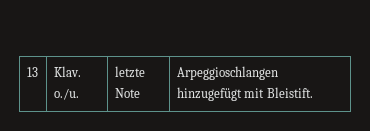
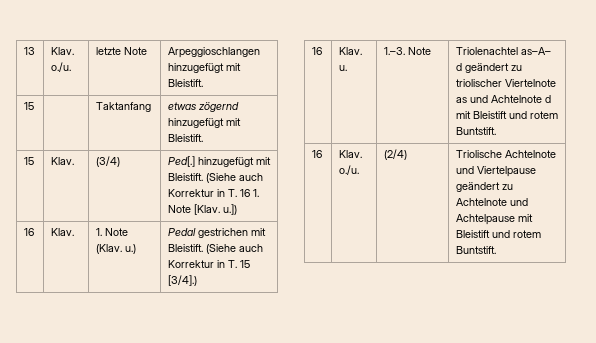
+ 15 | | Taktanfang | etwas zögernd hinzugefügt mit Bleistift.
+ 15 | Klav. | (3/4) | Ped[.] hinzugefügt mit Bleistift. (Siehe auch Korrektur in T. 16 1. Note [Klav. u.])
+ 16 | Klav. | 1. Note (Klav. u.) | Pedal gestrichen mit Bleistift. (Siehe auch Korrektur in T. 15 [3/4].)
+ 16 | Klav. u. | 1.–3. Note | Triolenachtel as–A– d geändert zu triolischer Viertelnote as und Achtelnote d mit Bleistift und rotem Buntstift.
+ 16 | Klav. o./u. | (2/4) | Triolische Achtelnote und Viertelpause geändert zu Achtelnote und Achtelpause mit Bleistift und rotem Buntstift.

